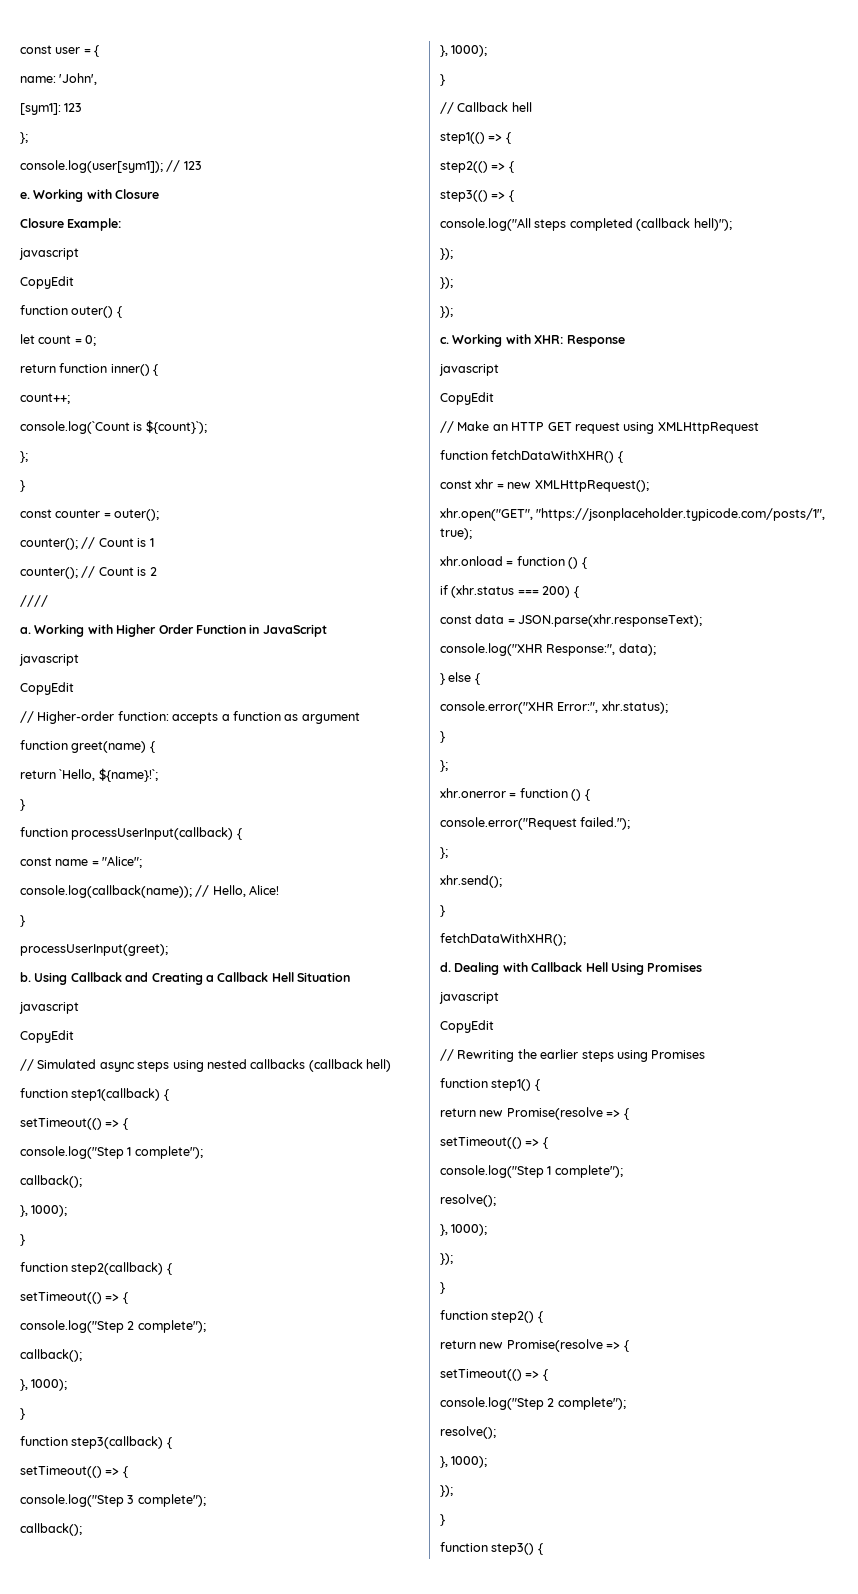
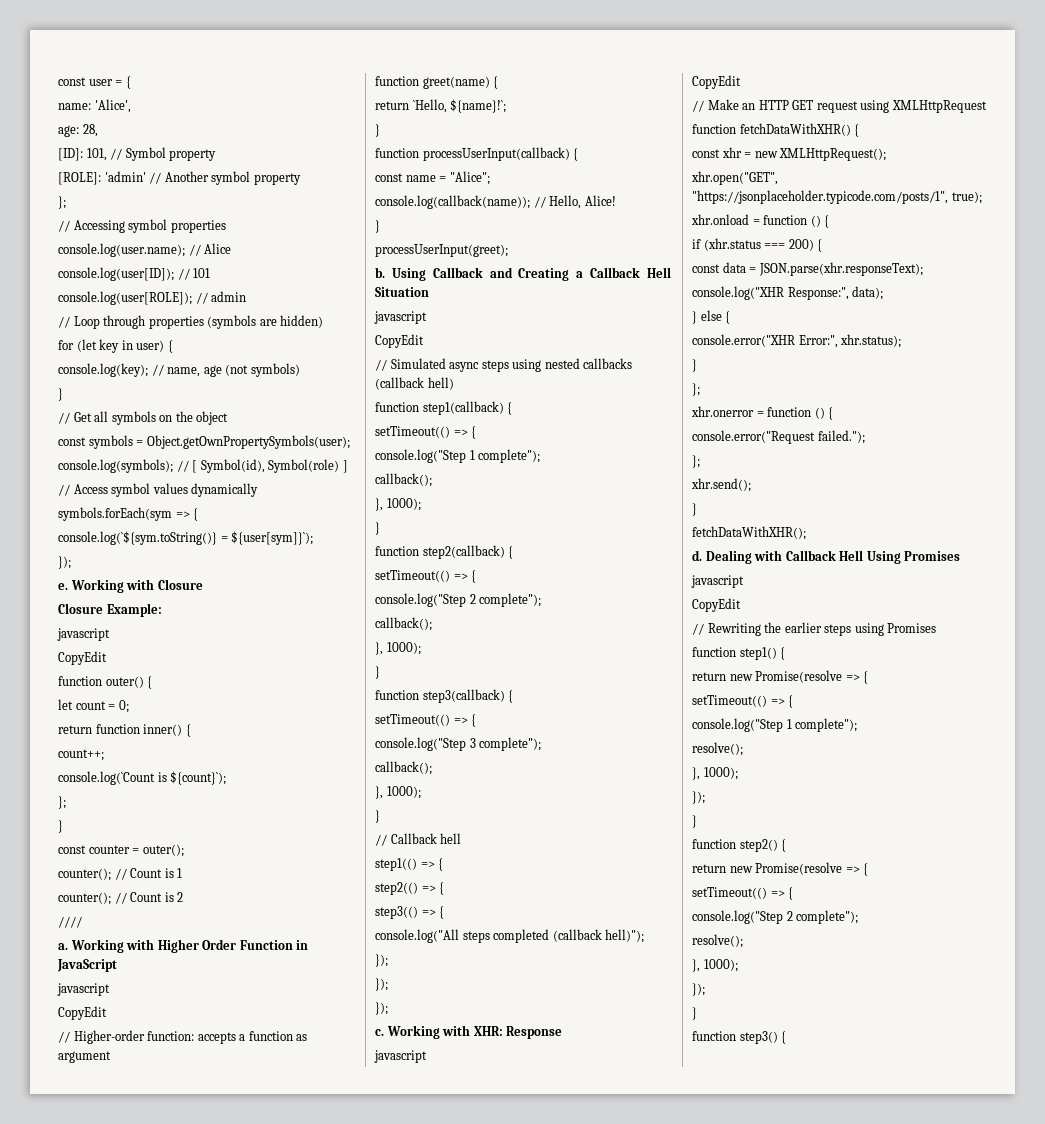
- name: 'John',
- [sym1]: 123
+ name: 'Alice',
+ age: 28,
+ [ID]: 101, // Symbol property
+ [ROLE]: 'admin' // Another symbol property
  };
- console.log(user[sym1]); // 123
+ // Accessing symbol properties
+ console.log(user.name); // Alice
+ console.log(user[ID]); // 101
+ console.log(user[ROLE]); // admin
+ // Loop through properties (symbols are hidden)
+ for (let key in user) {
+ console.log(key); // name, age (not symbols)
+ }
+ // Get all symbols on the object
+ const symbols = Object.getOwnPropertySymbols(user);
+ console.log(symbols); // [ Symbol(id), Symbol(role) ]
+ // Access symbol values dynamically
+ symbols.forEach(sym => {
+ console.log(`${sym.toString()} = ${user[sym]}`);
+ });

